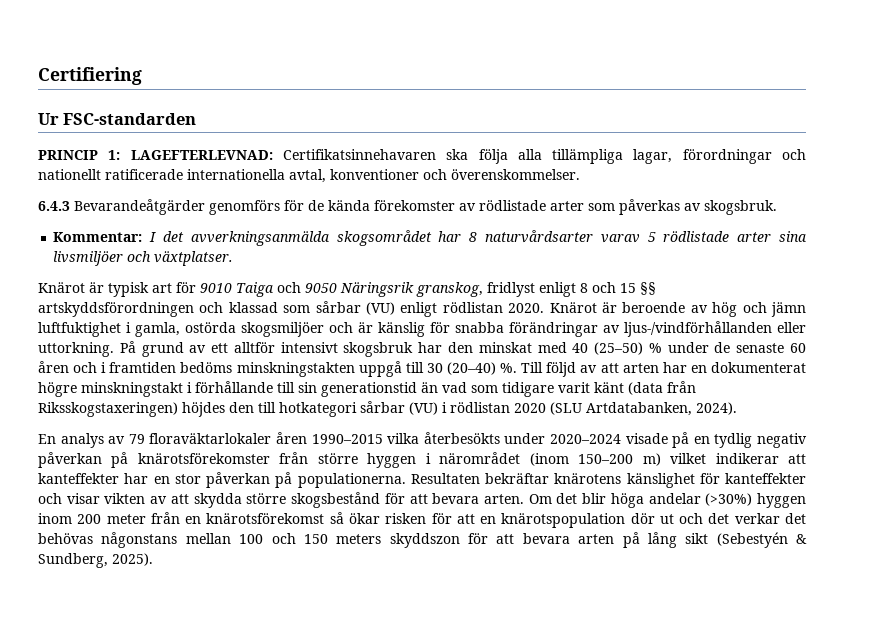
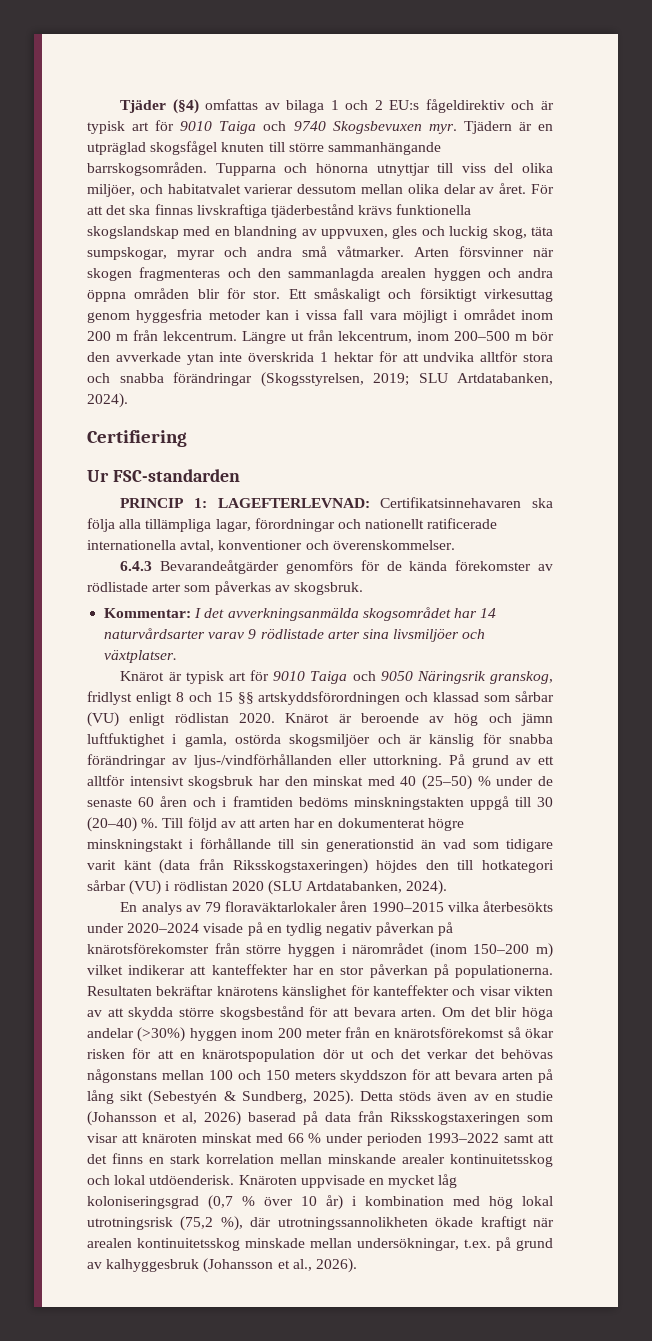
+ Tjäder (§4) omfattas av bilaga 1 och 2 EU:s fågeldirektiv och är typisk art för 9010 Taiga och 9740 Skogsbevuxen myr. Tjädern är en utpräglad skogsfågel knuten till större sammanhängande barrskogsområden. Tupparna och hönorna utnyttjar till viss del olika miljöer, och habitatvalet varierar dessutom mellan olika delar av året. För att det ska finnas livskraftiga tjäderbestånd krävs funktionella skogslandskap med en blandning av uppvuxen, gles och luckig skog, täta sumpskogar, myrar och andra små våtmarker. Arten försvinner när skogen fragmenteras och den sammanlagda arealen hyggen och andra öppna områden blir för stor. Ett småskaligt och försiktigt virkesuttag genom hyggesfria metoder kan i vissa fall vara möjligt i området inom 200 m från lekcentrum. Längre ut från lekcentrum, inom 200–500 m bör den avverkade ytan inte överskrida 1 hektar för att undvika alltför stora och snabba förändringar (Skogsstyrelsen, 2019; SLU Artdatabanken, 2024).
- Kommentar: I det avverkningsanmälda skogsområdet har 8 naturvårdsarter varav 5 rödlistade arter sina livsmiljöer och växtplatser.
+ Kommentar: I det avverkningsanmälda skogsområdet har 14 naturvårdsarter varav 9 rödlistade arter sina livsmiljöer och växtplatser.
+ Detta stöds även av en studie (Johansson et al, 2026) baserad på data från Riksskogstaxeringen som visar att knäroten minskat med 66 % under perioden 1993–2022 samt att det finns en stark korrelation mellan minskande arealer kontinuitetsskog och lokal utdöenderisk. Knäroten uppvisade en mycket låg koloniseringsgrad (0,7 % över 10 år) i kombination med hög lokal utrotningsrisk (75,2 %), där utrotningssannolikheten ökade kraftigt när arealen kontinuitetsskog minskade mellan undersökningar, t.ex. på grund av kalhyggesbruk (Johansson et al., 2026).

